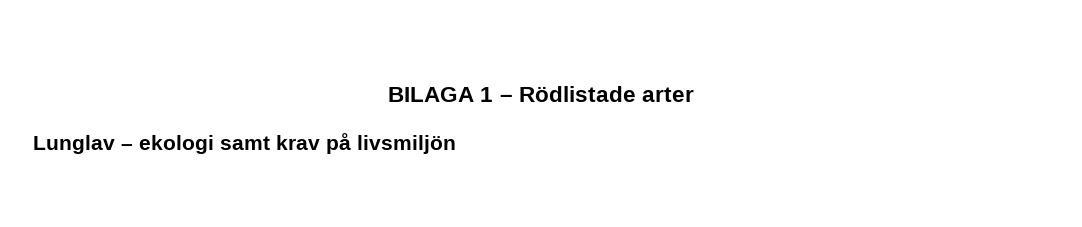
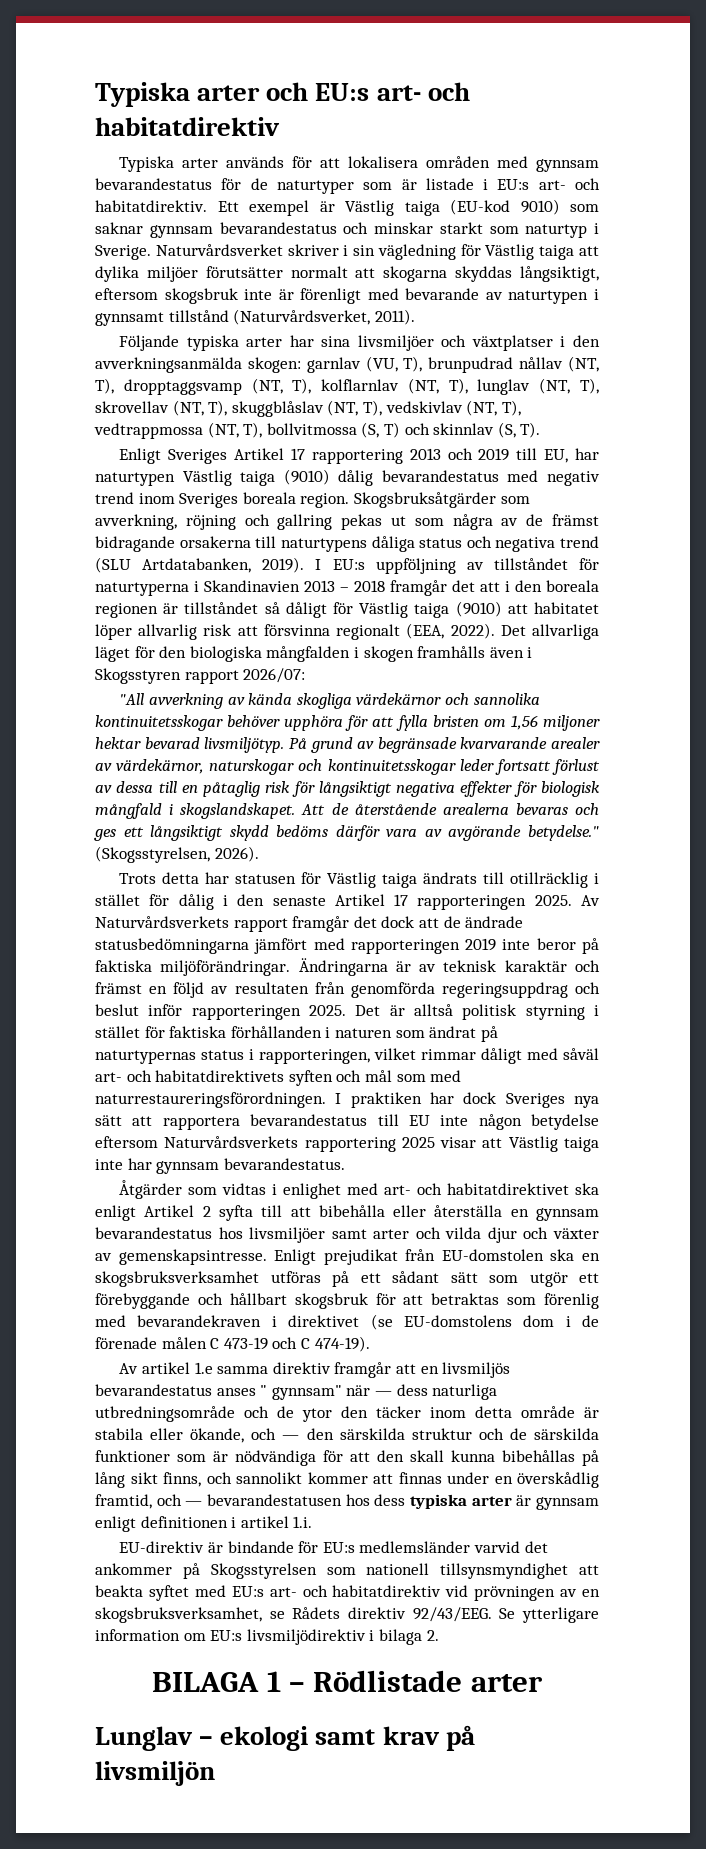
+ Typiska arter och EU:s art- och habitatdirektiv
+ Typiska arter används för att lokalisera områden med gynnsam bevarandestatus för de naturtyper som är listade i EU:s art- och habitatdirektiv. Ett exempel är Västlig taiga (EU-kod 9010) som saknar gynnsam bevarandestatus och minskar starkt som naturtyp i Sverige. Naturvårdsverket skriver i sin vägledning för Västlig taiga att dylika miljöer förutsätter normalt att skogarna skyddas långsiktigt, eftersom skogsbruk inte är förenligt med bevarande av naturtypen i gynnsamt tillstånd (Naturvårdsverket, 2011).
+ Följande typiska arter har sina livsmiljöer och växtplatser i den avverkningsanmälda skogen: garnlav (VU, T), brunpudrad nållav (NT, T), dropptaggsvamp (NT, T), kolflarnlav (NT, T), lunglav (NT, T), skrovellav (NT, T), skuggblåslav (NT, T), vedskivlav (NT, T), vedtrappmossa (NT, T), bollvitmossa (S, T) och skinnlav (S, T).
+ Enligt Sveriges Artikel 17 rapportering 2013 och 2019 till EU, har naturtypen Västlig taiga (9010) dålig bevarandestatus med negativ trend inom Sveriges boreala region. Skogsbruksåtgärder som avverkning, röjning och gallring pekas ut som några av de främst bidragande orsakerna till naturtypens dåliga status och negativa trend (SLU Artdatabanken, 2019). I EU:s uppföljning av tillståndet för naturtyperna i Skandinavien 2013 – 2018 framgår det att i den boreala regionen är tillståndet så dåligt för Västlig taiga (9010) att habitatet löper allvarlig risk att försvinna regionalt (EEA, 2022). Det allvarliga läget för den biologiska mångfalden i skogen framhålls även i Skogsstyren rapport 2026/07:
+ "All avverkning av kända skogliga värdekärnor och sannolika kontinuitetsskogar behöver upphöra för att fylla bristen om 1,56 miljoner hektar bevarad livsmiljötyp. På grund av begränsade kvarvarande arealer av värdekärnor, naturskogar och kontinuitetsskogar leder fortsatt förlust av dessa till en påtaglig risk för långsiktigt negativa effekter för biologisk mångfald i skogslandskapet. Att de återstående arealerna bevaras och ges ett långsiktigt skydd bedöms därför vara av avgörande betydelse." (Skogsstyrelsen, 2026).
+ Trots detta har statusen för Västlig taiga ändrats till otillräcklig i stället för dålig i den senaste Artikel 17 rapporteringen 2025. Av Naturvårdsverkets rapport framgår det dock att de ändrade statusbedömningarna jämfört med rapporteringen 2019 inte beror på faktiska miljöförändringar. Ändringarna är av teknisk karaktär och främst en följd av resultaten från genomförda regeringsuppdrag och beslut inför rapporteringen 2025. Det är alltså politisk styrning i stället för faktiska förhållanden i naturen som ändrat på naturtypernas status i rapporteringen, vilket rimmar dåligt med såväl art- och habitatdirektivets syften och mål som med naturrestaureringsförordningen. I praktiken har dock Sveriges nya sätt att rapportera bevarandestatus till EU inte någon betydelse eftersom Naturvårdsverkets rapportering 2025 visar att Västlig taiga inte har gynnsam bevarandestatus.
+ Åtgärder som vidtas i enlighet med art- och habitatdirektivet ska enligt Artikel 2 syfta till att bibehålla eller återställa en gynnsam bevarandestatus hos livsmiljöer samt arter och vilda djur och växter av gemenskapsintresse. Enligt prejudikat från EU-domstolen ska en skogsbruksverksamhet utföras på ett sådant sätt som utgör ett förebyggande och hållbart skogsbruk för att betraktas som förenlig med bevarandekraven i direktivet (se EU-domstolens dom i de förenade målen C 473-19 och C 474-19).
+ Av artikel 1.e samma direktiv framgår att en livsmiljös bevarandestatus anses " gynnsam" när — dess naturliga utbredningsområde och de ytor den täcker inom detta område är stabila eller ökande, och — den särskilda struktur och de särskilda funktioner som är nödvändiga för att den skall kunna bibehållas på lång sikt finns, och sannolikt kommer att finnas under en överskådlig framtid, och — bevarandestatusen hos dess typiska arter är gynnsam enligt definitionen i artikel 1.i.
+ EU-direktiv är bindande för EU:s medlemsländer varvid det ankommer på Skogsstyrelsen som nationell tillsynsmyndighet att beakta syftet med EU:s art- och habitatdirektiv vid prövningen av en skogsbruksverksamhet, se Rådets direktiv 92/43/EEG. Se ytterligare information om EU:s livsmiljödirektiv i bilaga 2.

